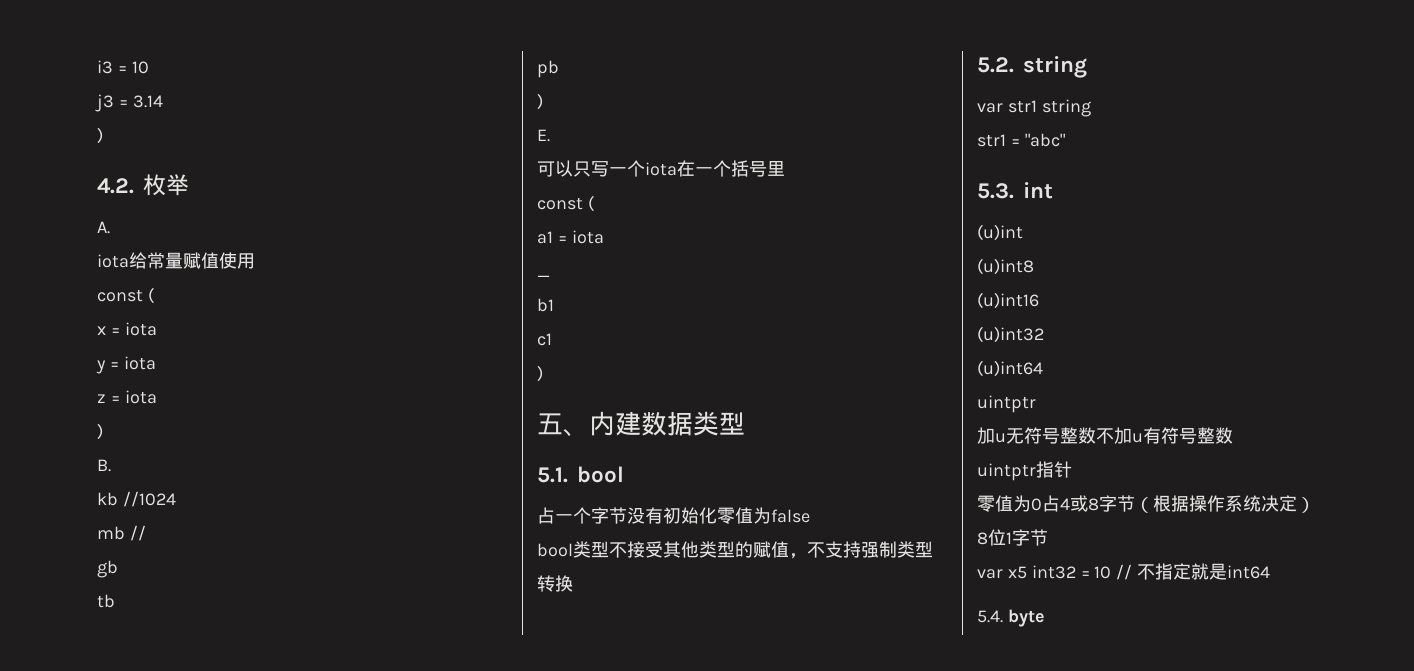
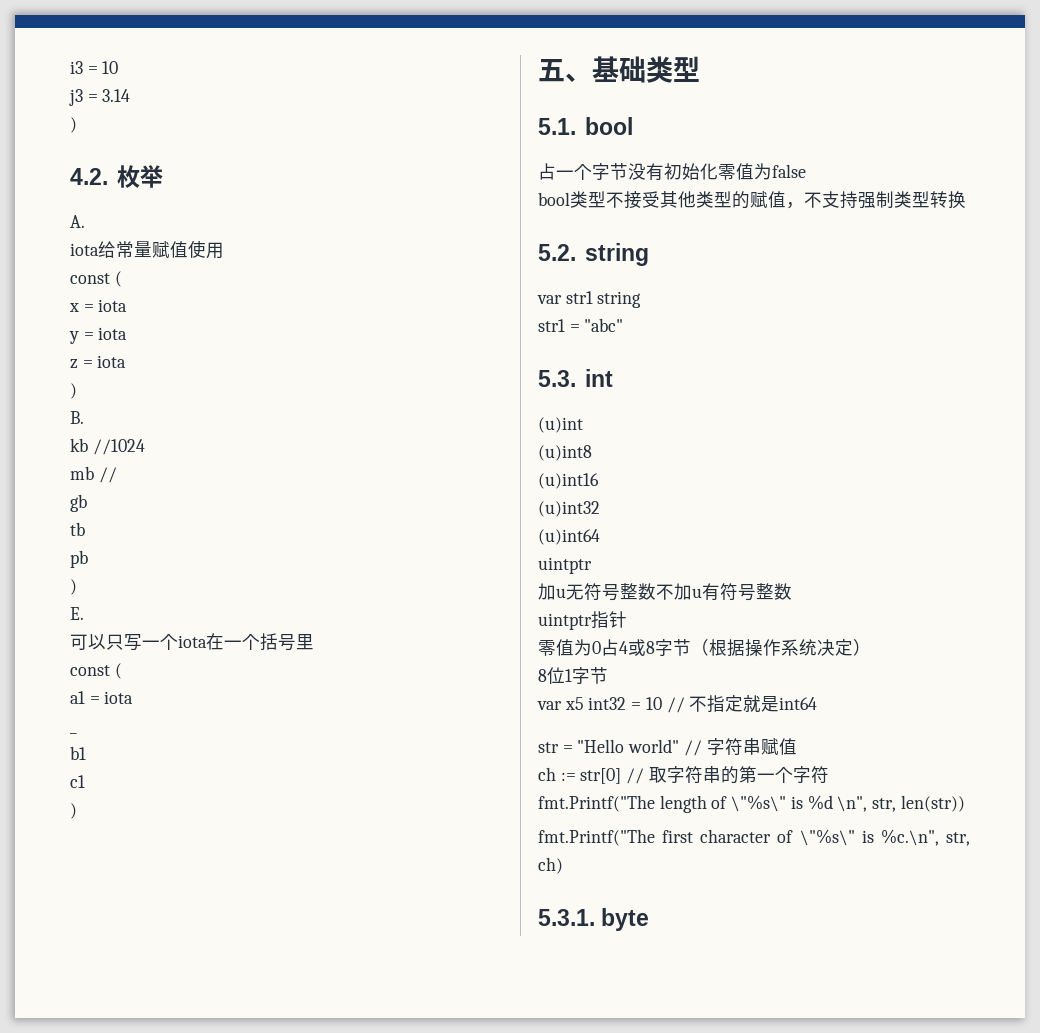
- 五、内建数据类型
+ 五、基础类型
- 5.4. byte
+ str = "Hello world" // 字符串赋值
+ ch := str[0] // 取字符串的第一个字符
+ fmt.Printf("The length of \"%s\" is %d \n", str, len(str))
+ fmt.Printf("The first character of \"%s\" is %c.\n", str, ch)
+ 5.3.1. byte

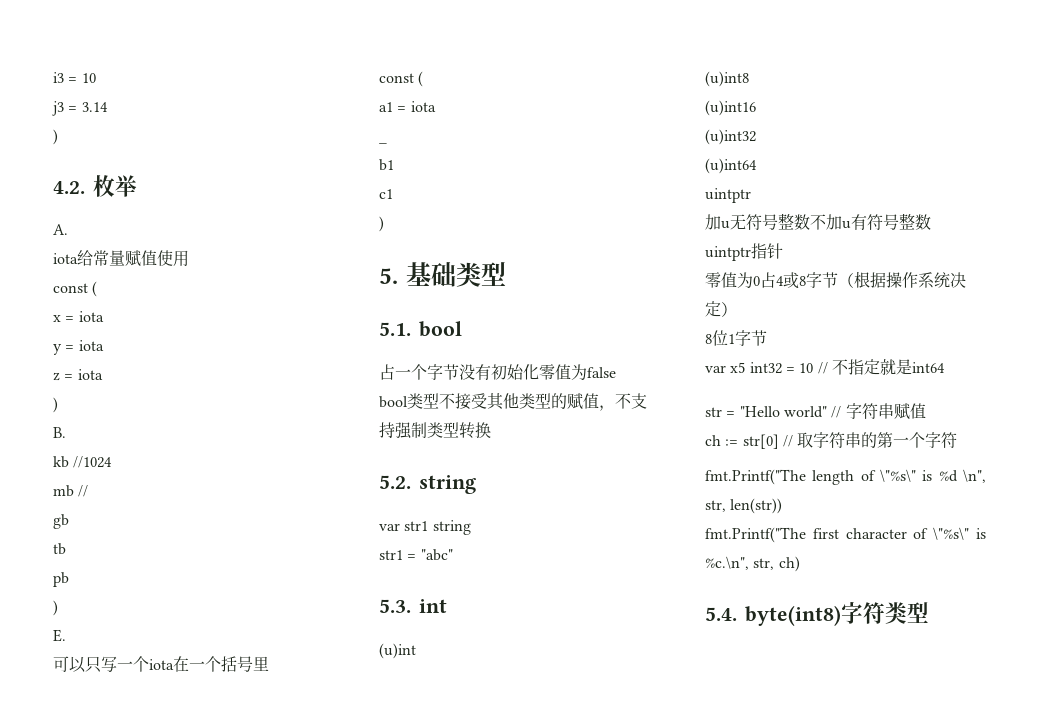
- 五、基础类型
+ 5.基础类型
- 5.3.1. byte
+ 5.4. byte(int8)字符类型

